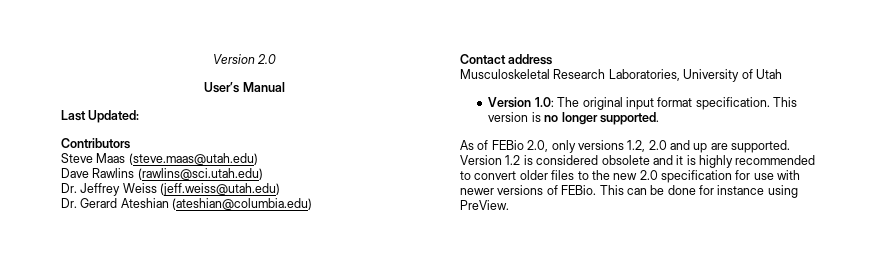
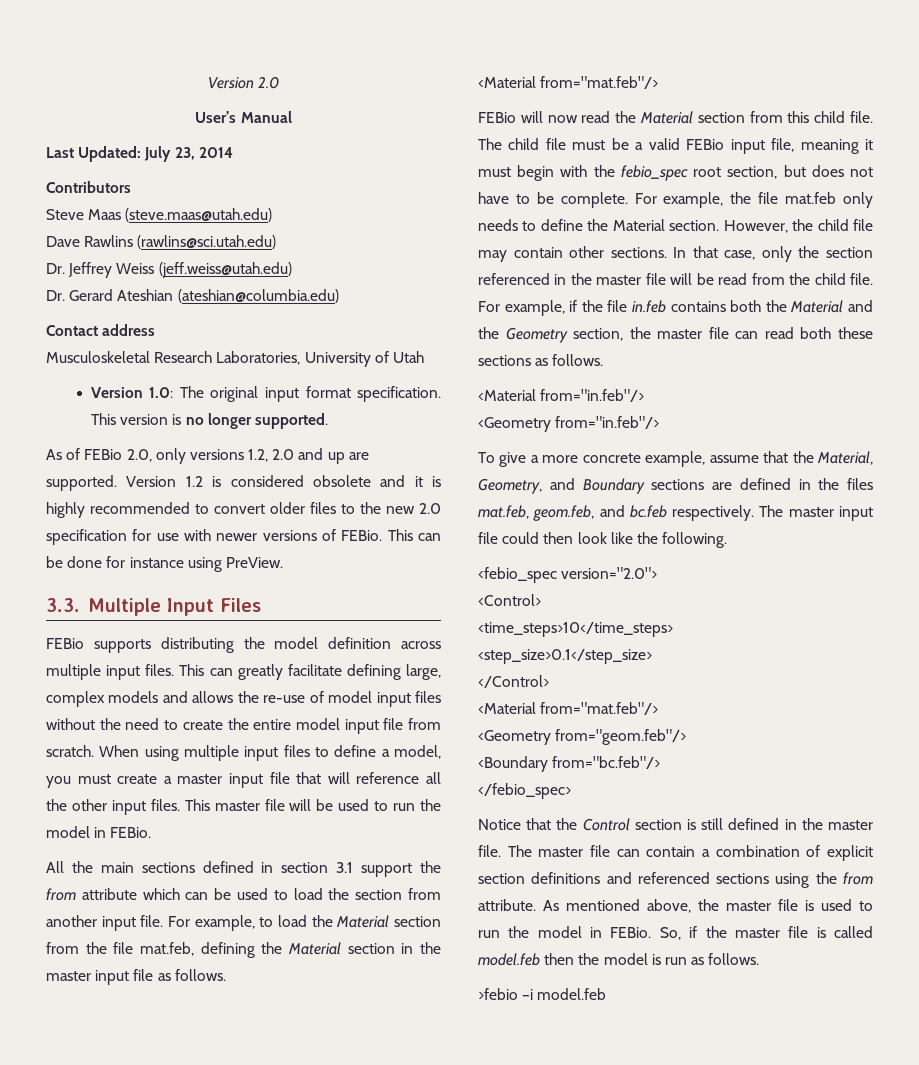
- Last Updated:
+ Last Updated: July 23, 2014
+ 3.3. Multiple Input Files
+ FEBio supports distributing the model definition across multiple input files. This can greatly facilitate defining large, complex models and allows the re-use of model input files without the need to create the entire model input file from scratch. When using multiple input files to define a model, you must create a master input file that will reference all the other input files. This master file will be used to run the model in FEBio.
+ All the main sections defined in section 3.1 support the from attribute which can be used to load the section from another input file. For example, to load the Material section from the file mat.feb, defining the Material section in the master input file as follows.
+ <Material from="mat.feb"/>
+ FEBio will now read the Material section from this child file. The child file must be a valid FEBio input file, meaning it must begin with the febio_spec root section, but does not have to be complete. For example, the file mat.feb only needs to define the Material section. However, the child file may contain other sections. In that case, only the section referenced in the master file will be read from the child file. For example, if the file in.feb contains both the Material and the Geometry section, the master file can read both these sections as follows.
+ <Material from="in.feb"/>
+ <Geometry from="in.feb"/>
+ To give a more concrete example, assume that the Material, Geometry, and Boundary sections are defined in the files mat.feb, geom.feb, and bc.feb respectively. The master input file could then look like the following.
+ <febio_spec version="2.0">
+ <Control>
+ <time_steps>10</time_steps>
+ <step_size>0.1</step_size>
+ </Control>
+ <Material from="mat.feb"/>
+ <Geometry from="geom.feb"/>
+ <Boundary from="bc.feb"/>
+ </febio_spec>
+ Notice that the Control section is still defined in the master file. The master file can contain a combination of explicit section definitions and referenced sections using the from attribute. As mentioned above, the master file is used to run the model in FEBio. So, if the master file is called model.feb then the model is run as follows.
+ >febio –i model.feb

